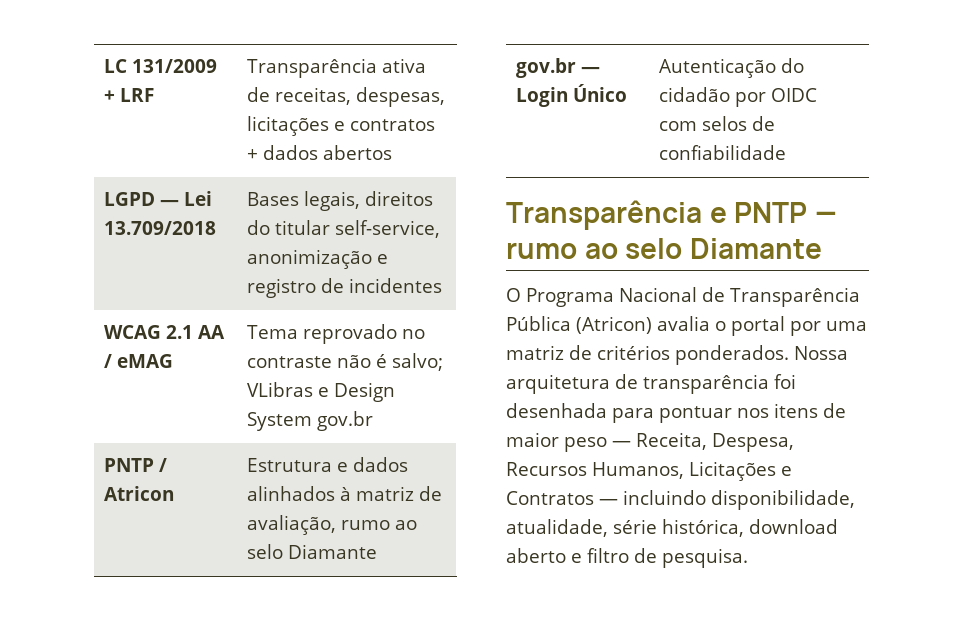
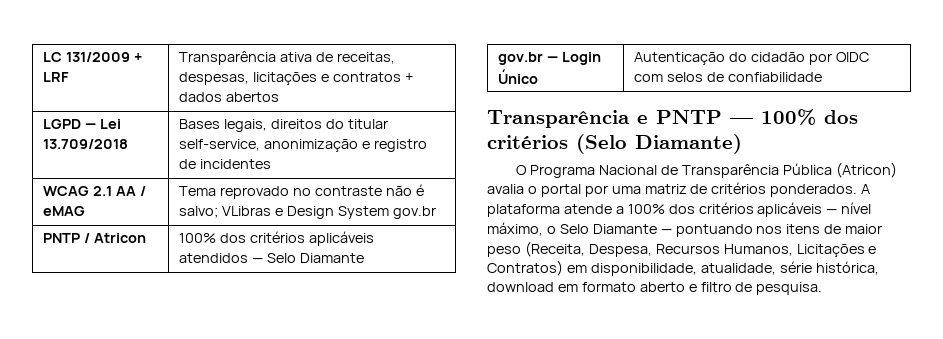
- PNTP / Atricon | Estrutura e dados alinhados à matriz de avaliação, rumo ao selo Diamante
+ PNTP / Atricon | 100% dos critérios aplicáveis atendidos — Selo Diamante
- Transparência e PNTP — rumo ao selo Diamante
+ Transparência e PNTP — 100% dos critérios (Selo Diamante)
- Nossa arquitetura de transparência foi desenhada para pontuar nos itens de maior peso — Receita, Despesa, Recursos Humanos, Licitações e Contratos — incluindo disponibilidade, atualidade, série histórica, download aberto e filtro de pesquisa.
+ A plataforma atende a 100% dos critérios aplicáveis — nível máximo, o Selo Diamante — pontuando nos itens de maior peso (Receita, Despesa, Recursos Humanos, Licitações e Contratos) em disponibilidade, atualidade, série histórica, download em formato aberto e filtro de pesquisa.

